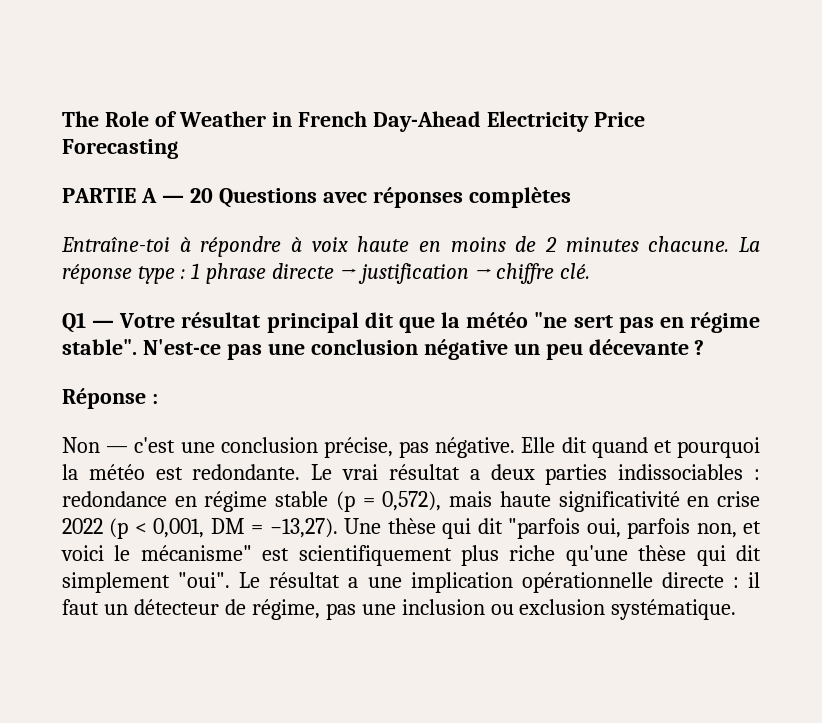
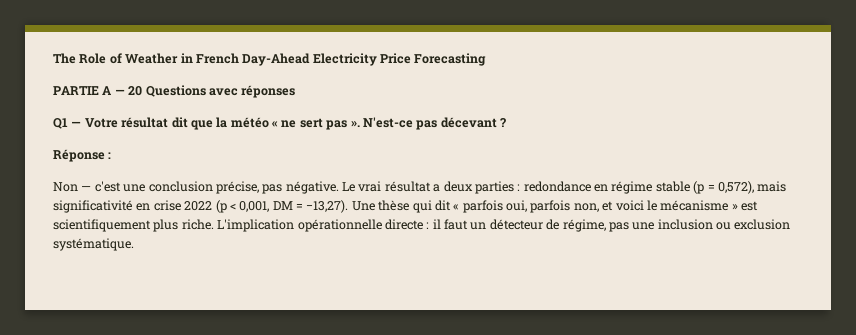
- PARTIE A — 20 Questions avec réponses complètes
- Entraîne-toi à répondre à voix haute en moins de 2 minutes chacune. La réponse type : 1 phrase directe → justification → chiffre clé.
+ PARTIE A — 20 Questions avec réponses
- Q1 — Votre résultat principal dit que la météo "ne sert pas en régime stable". N'est-ce pas une conclusion négative un peu décevante ?
+ Q1 — Votre résultat dit que la météo « ne sert pas ». N'est-ce pas décevant ?
- Elle dit quand et pourquoi la météo est redondante.
- Le vrai résultat a deux parties indissociables : redondance en régime stable (p = 0,572), mais haute significativité en crise 2022 (p < 0,001, DM = −13,27).
+ Le vrai résultat a deux parties : redondance en régime stable (p = 0,572), mais significativité en crise 2022 (p < 0,001, DM = −13,27).
- Une thèse qui dit "parfois oui, parfois non, et voici le mécanisme" est scientifiquement plus riche qu'une thèse qui dit simplement "oui". Le résultat a une implication opérationnelle directe : il faut un détecteur de régime, pas une inclusion ou exclusion systématique.
+ Une thèse qui dit « parfois oui, parfois non, et voici le mécanisme » est scientifiquement plus riche. L'implication opérationnelle directe : il faut un détecteur de régime, pas une inclusion ou exclusion systématique.

